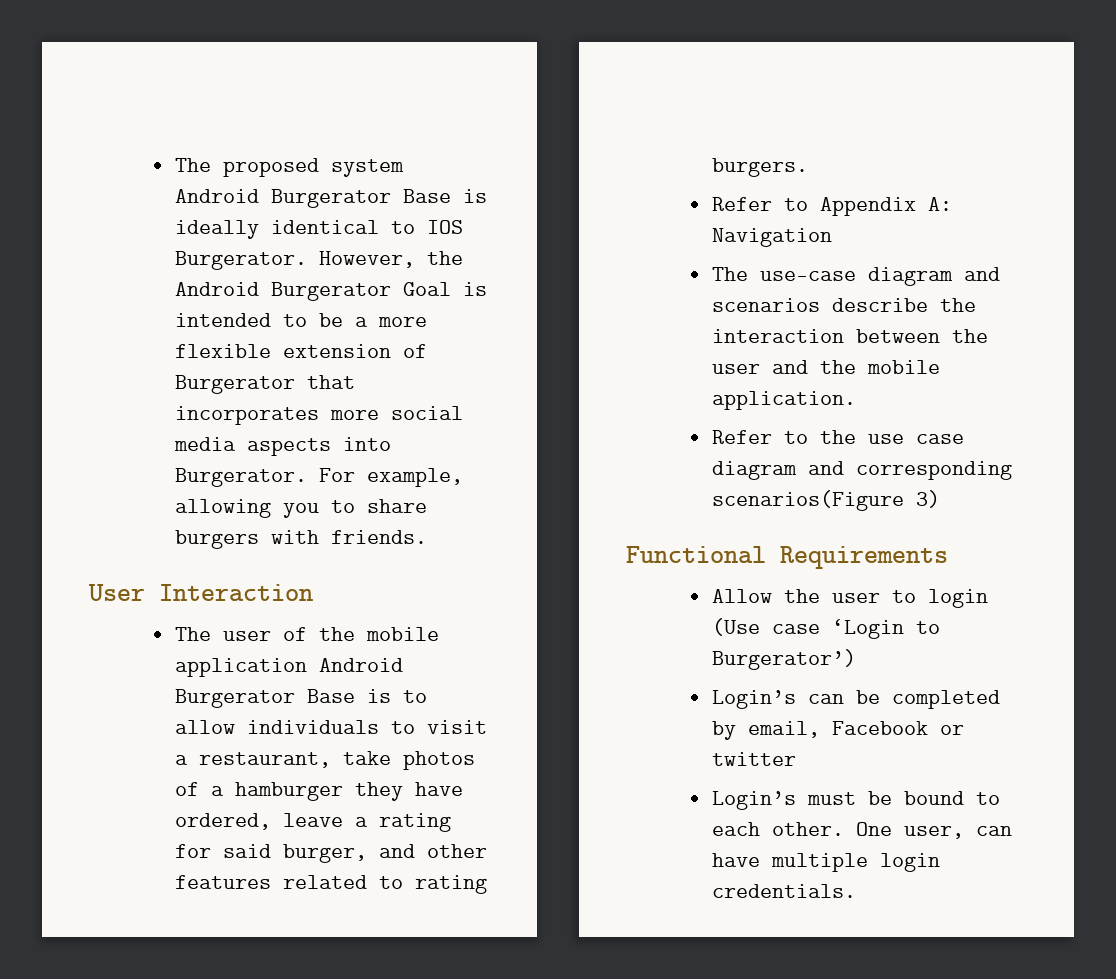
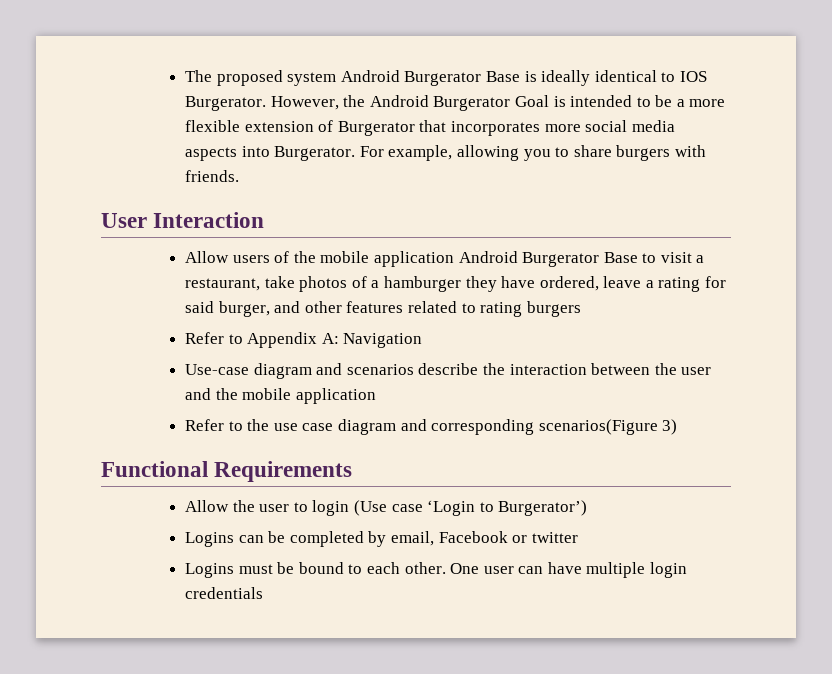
- The user of the mobile application Android Burgerator Base is to allow individuals to visit a restaurant, take photos of a hamburger they have ordered, leave a rating for said burger, and other features related to rating burgers.
+ Allow users of the mobile application Android Burgerator Base to visit a restaurant, take photos of a hamburger they have ordered, leave a rating for said burger, and other features related to rating burgers
- The use-case diagram and scenarios describe the interaction between the user and the mobile application.
+ Use-case diagram and scenarios describe the interaction between the user and the mobile application
- Login’s can be completed by email, Facebook or twitter
+ Logins can be completed by email, Facebook or twitter
- Login’s must be bound to each other.
+ Logins must be bound to each other.
- One user, can have multiple login credentials.
+ One user can have multiple login credentials

